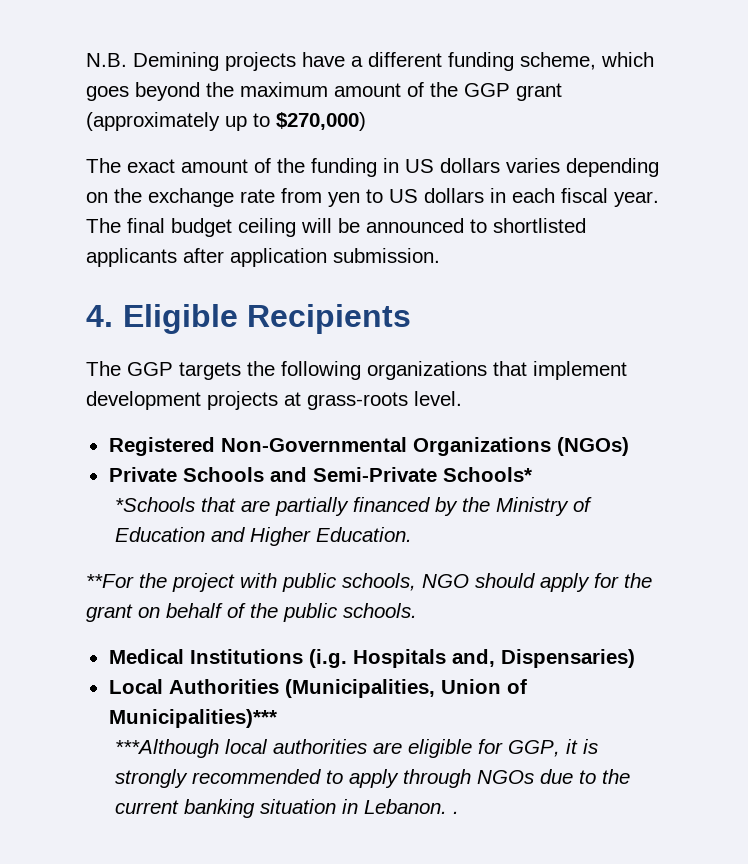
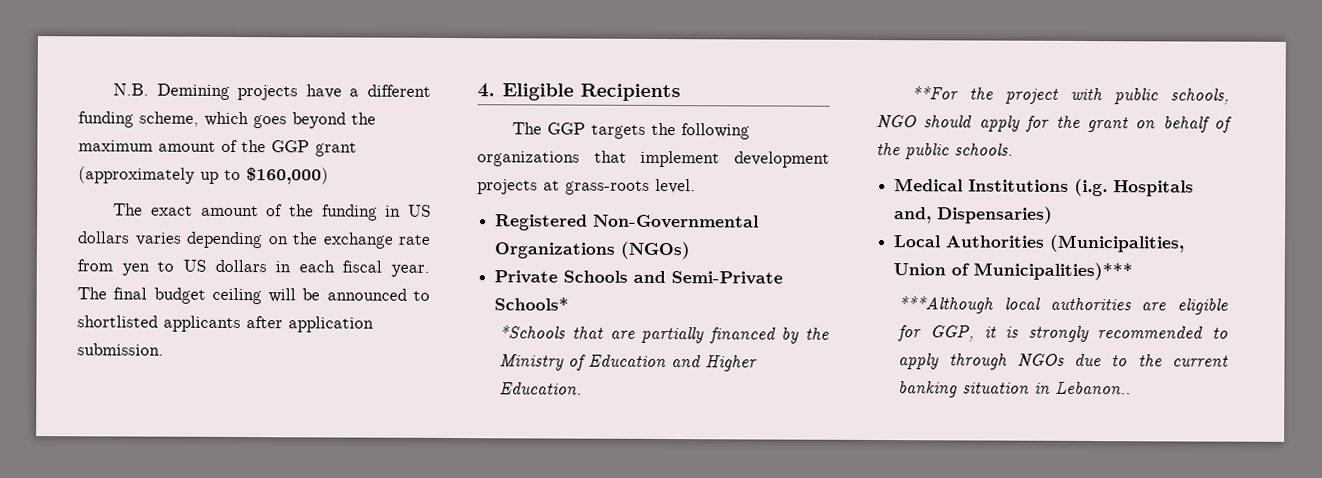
- N.B. Demining projects have a different funding scheme, which goes beyond the maximum amount of the GGP grant (approximately up to $270,000)
+ N.B. Demining projects have a different funding scheme, which goes beyond the maximum amount of the GGP grant (approximately up to $160,000)
- ***Although local authorities are eligible for GGP, it is strongly recommended to apply through NGOs due to the current banking situation in Lebanon. .
+ ***Although local authorities are eligible for GGP, it is strongly recommended to apply through NGOs due to the current banking situation in Lebanon..

